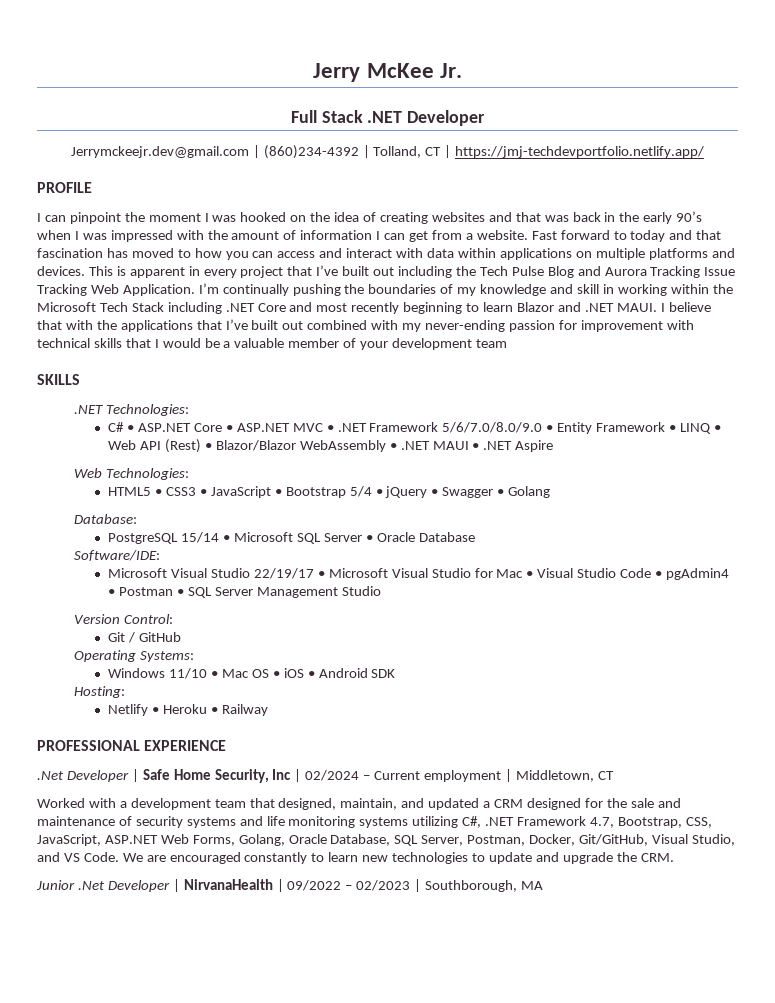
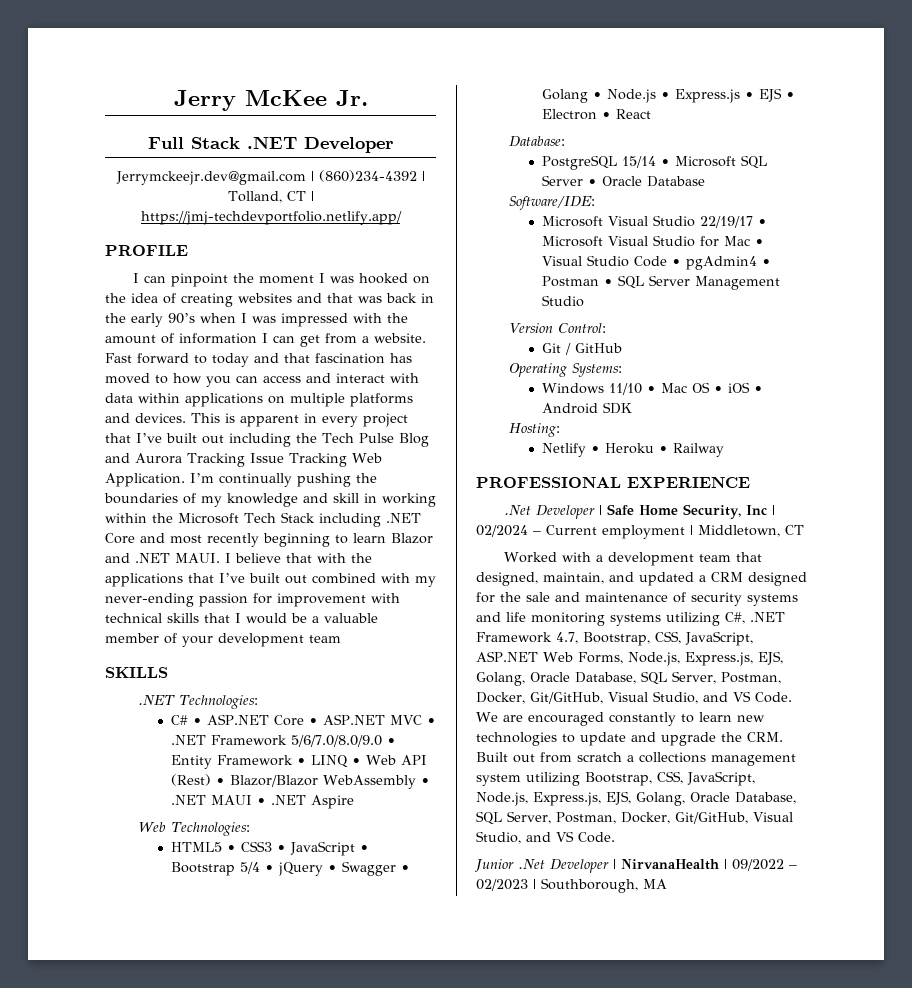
- HTML5 • CSS3 • JavaScript • Bootstrap 5/4 • jQuery • Swagger • Golang
+ HTML5 • CSS3 • JavaScript • Bootstrap 5/4 • jQuery • Swagger • Golang • Node.js • Express.js • EJS • Electron • React
- Worked with a development team that designed, maintain, and updated a CRM designed for the sale and maintenance of security systems and life monitoring systems utilizing C#, .NET Framework 4.7, Bootstrap, CSS, JavaScript, ASP.NET Web Forms, Golang, Oracle Database, SQL Server, Postman, Docker, Git/GitHub, Visual Studio, and VS Code.
+ Worked with a development team that designed, maintain, and updated a CRM designed for the sale and maintenance of security systems and life monitoring systems utilizing C#, .NET Framework 4.7, Bootstrap, CSS, JavaScript, ASP.NET Web Forms, Node.js, Express.js, EJS, Golang, Oracle Database, SQL Server, Postman, Docker, Git/GitHub, Visual Studio, and VS Code.
- We are encouraged constantly to learn new technologies to update and upgrade the CRM.
+ We are encouraged constantly to learn new technologies to update and upgrade the CRM. Built out from scratch a collections management system utilizing Bootstrap, CSS, JavaScript, Node.js, Express.js, EJS, Golang, Oracle Database, SQL Server, Postman, Docker, Git/GitHub, Visual Studio, and VS Code.

